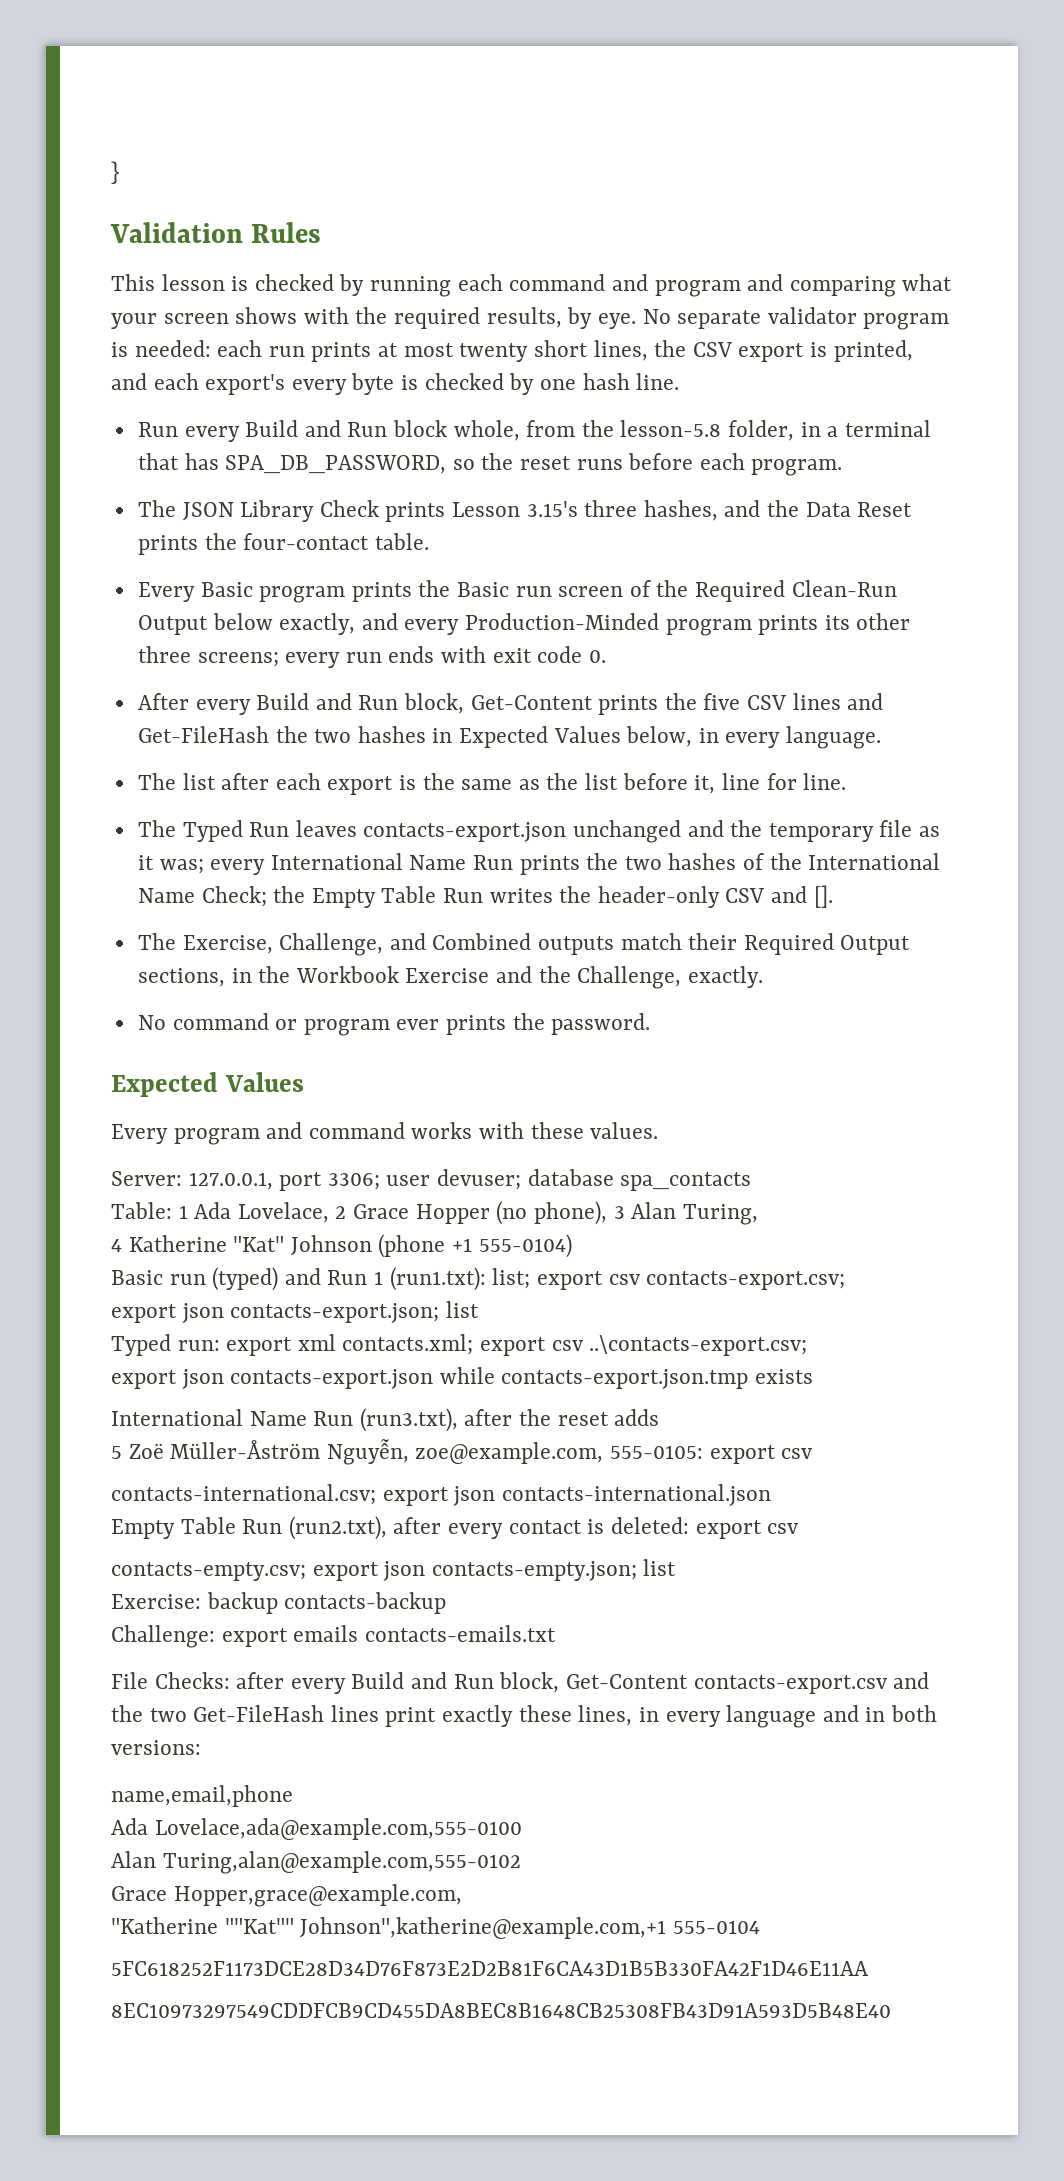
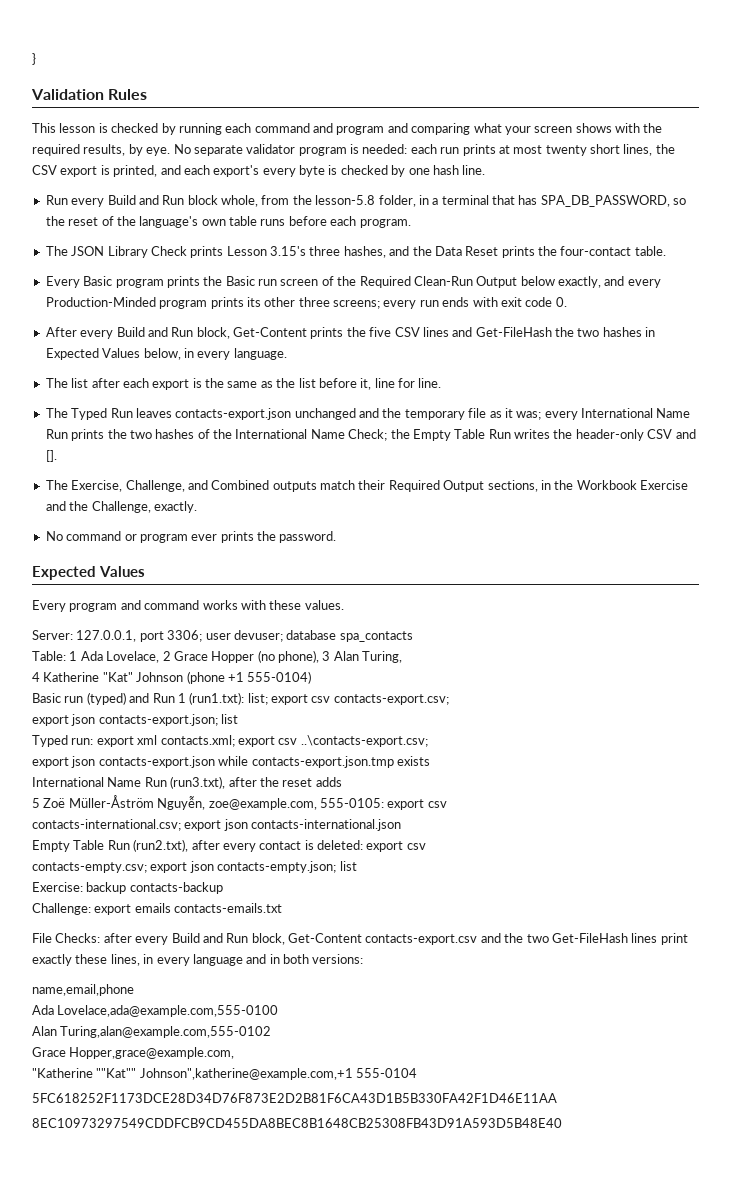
- Run every Build and Run block whole, from the lesson-5.8 folder, in a terminal that has SPA_DB_PASSWORD, so the reset runs before each program.
+ Run every Build and Run block whole, from the lesson-5.8 folder, in a terminal that has SPA_DB_PASSWORD, so the reset of the language's own table runs before each program.

